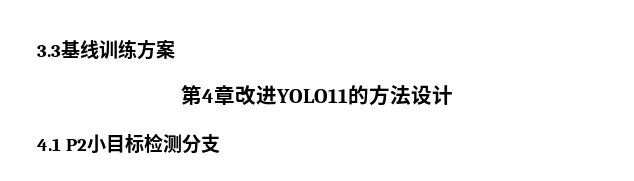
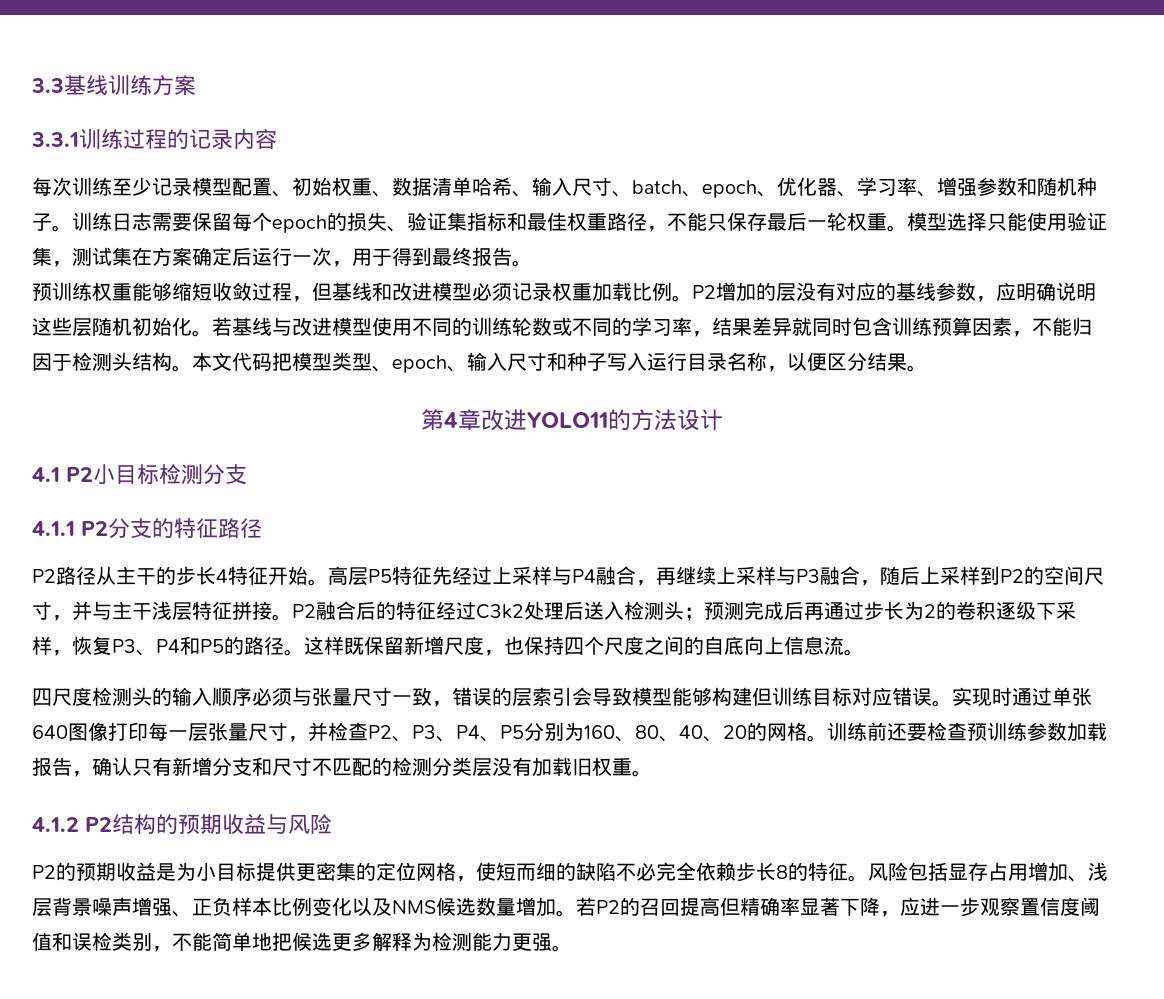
+ 3.3.1训练过程的记录内容
+ 每次训练至少记录模型配置、初始权重、数据清单哈希、输入尺寸、batch、epoch、优化器、学习率、增强参数和随机种子。训练日志需要保留每个epoch的损失、验证集指标和最佳权重路径，不能只保存最后一轮权重。模型选择只能使用验证集，测试集在方案确定后运行一次，用于得到最终报告。
+ 预训练权重能够缩短收敛过程，但基线和改进模型必须记录权重加载比例。P2增加的层没有对应的基线参数，应明确说明这些层随机初始化。若基线与改进模型使用不同的训练轮数或不同的学习率，结果差异就同时包含训练预算因素，不能归因于检测头结构。本文代码把模型类型、epoch、输入尺寸和种子写入运行目录名称，以便区分结果。
+ 4.1.1 P2分支的特征路径
+ P2路径从主干的步长4特征开始。高层P5特征先经过上采样与P4融合，再继续上采样与P3融合，随后上采样到P2的空间尺寸，并与主干浅层特征拼接。P2融合后的特征经过C3k2处理后送入检测头；预测完成后再通过步长为2的卷积逐级下采样，恢复P3、P4和P5的路径。这样既保留新增尺度，也保持四个尺度之间的自底向上信息流。
+ 四尺度检测头的输入顺序必须与张量尺寸一致，错误的层索引会导致模型能够构建但训练目标对应错误。实现时通过单张640图像打印每一层张量尺寸，并检查P2、P3、P4、P5分别为160、80、40、20的网格。训练前还要检查预训练参数加载报告，确认只有新增分支和尺寸不匹配的检测分类层没有加载旧权重。
+ 4.1.2 P2结构的预期收益与风险
+ P2的预期收益是为小目标提供更密集的定位网格，使短而细的缺陷不必完全依赖步长8的特征。风险包括显存占用增加、浅层背景噪声增强、正负样本比例变化以及NMS候选数量增加。若P2的召回提高但精确率显著下降，应进一步观察置信度阈值和误检类别，不能简单地把候选更多解释为检测能力更强。

